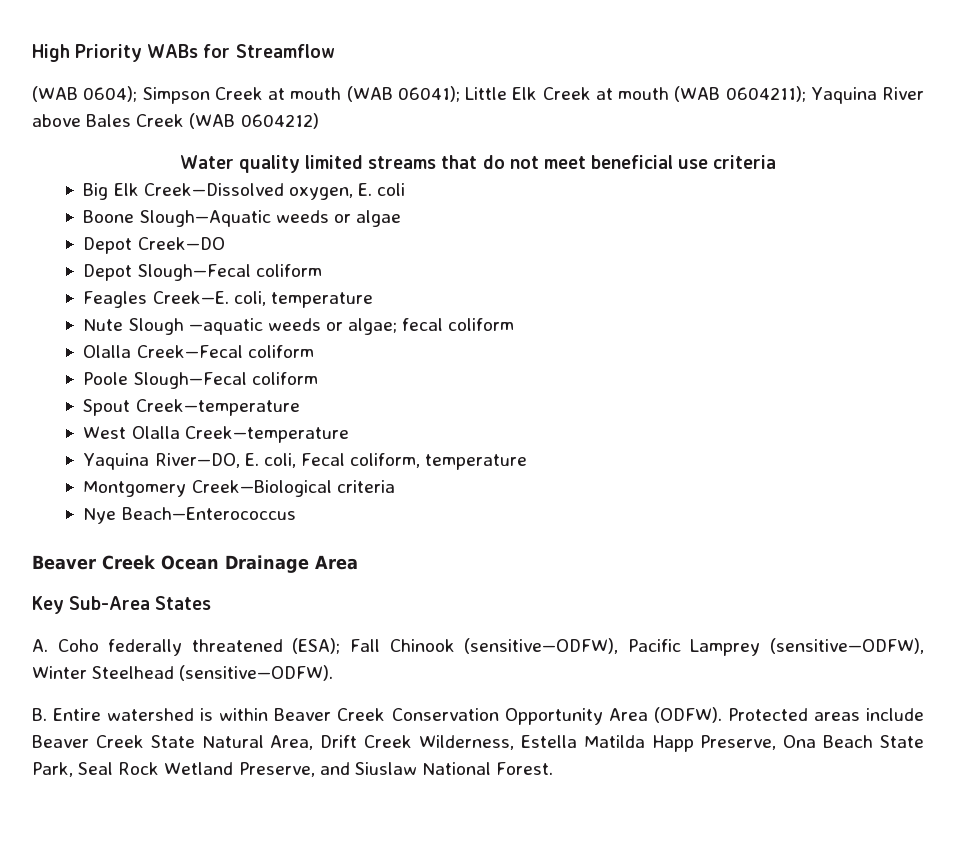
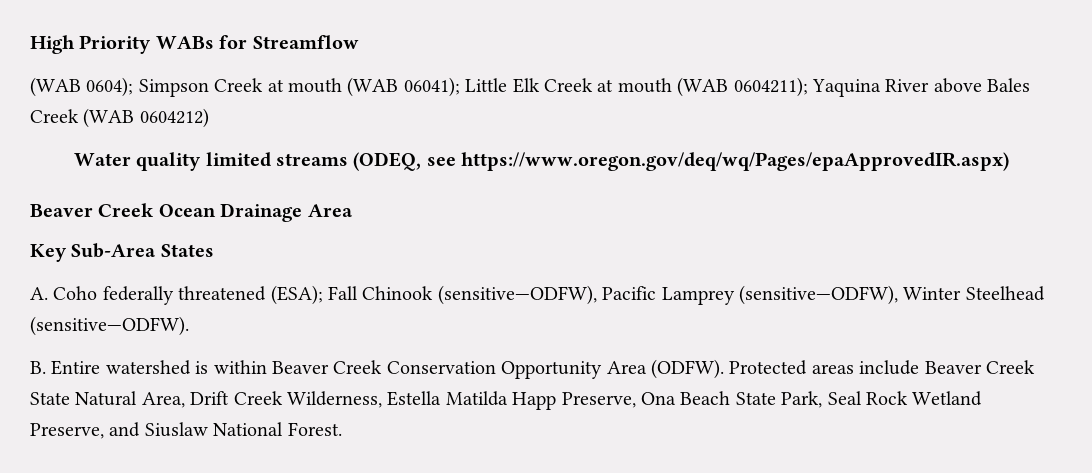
- Water quality limited streams that do not meet beneficial use criteria
- Big Elk Creek—Dissolved oxygen, E. coli
- Boone Slough—Aquatic weeds or algae
- Depot Creek—DO
- Depot Slough—Fecal coliform
- Feagles Creek—E. coli, temperature
- Nute Slough —aquatic weeds or algae; fecal coliform
- Olalla Creek—Fecal coliform
- Poole Slough—Fecal coliform
- Spout Creek—temperature
- West Olalla Creek—temperature
- Yaquina River—DO, E. coli, Fecal coliform, temperature
- Montgomery Creek—Biological criteria
- Nye Beach—Enterococcus
+ Water quality limited streams (ODEQ, see https://www.oregon.gov/deq/wq/Pages/epaApprovedIR.aspx)

